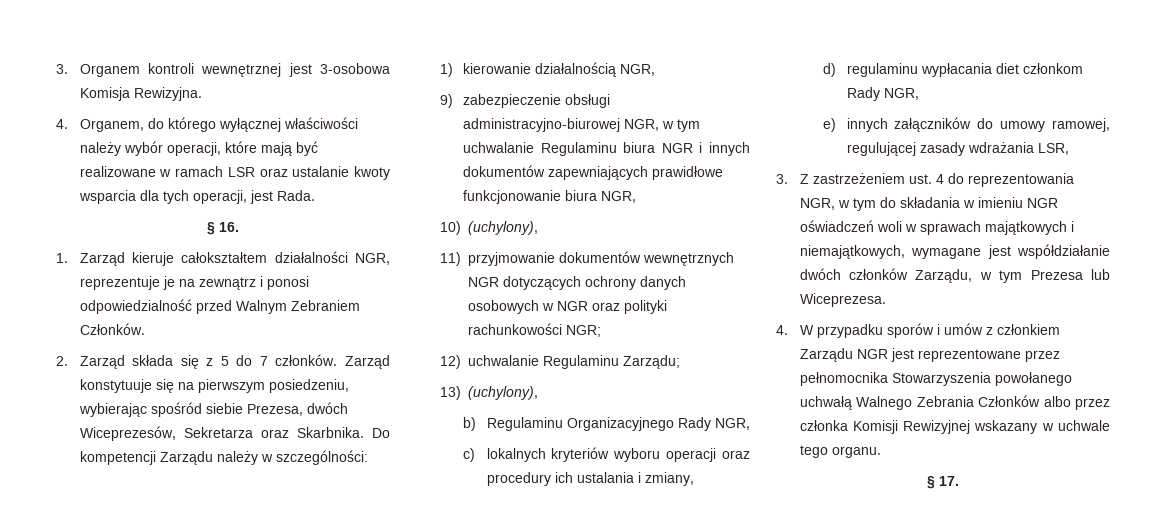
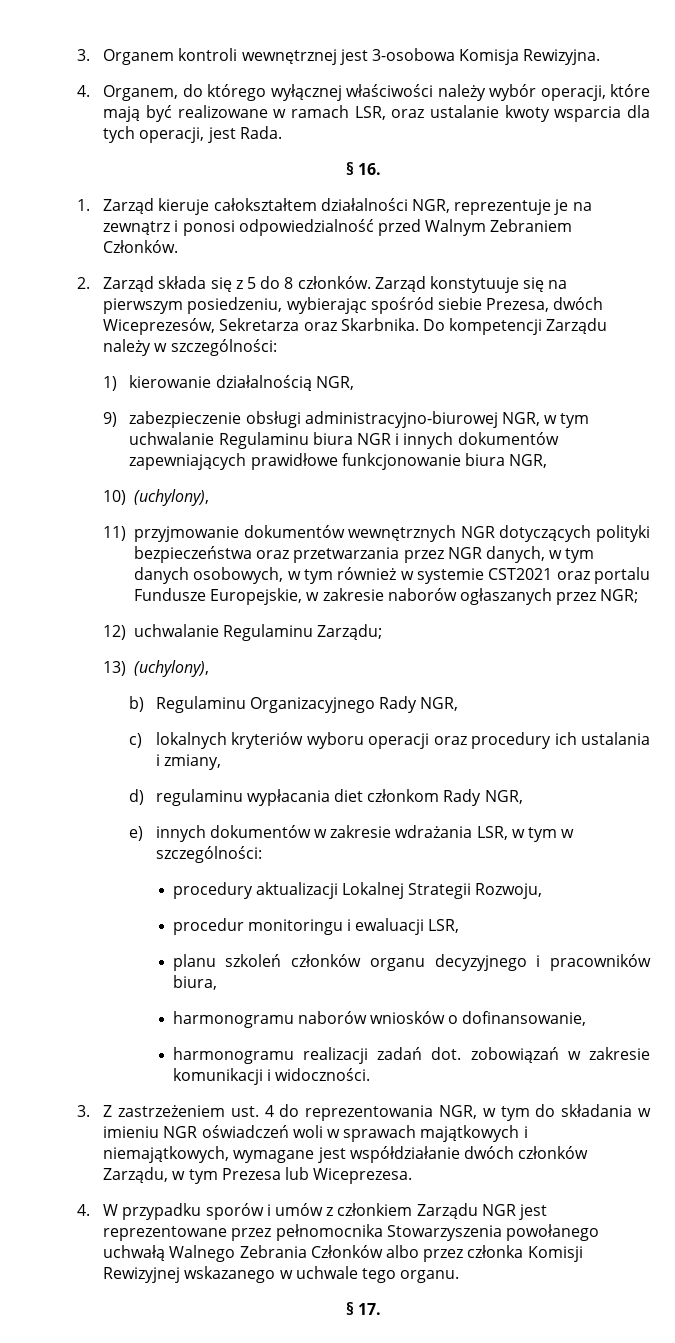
- 4. Organem, do którego wyłącznej właściwości należy wybór operacji, które mają być realizowane w ramach LSR oraz ustalanie kwoty wsparcia dla tych operacji, jest Rada.
+ 4. Organem, do którego wyłącznej właściwości należy wybór operacji, które mają być realizowane w ramach LSR, oraz ustalanie kwoty wsparcia dla tych operacji, jest Rada.
- 2. Zarząd składa się z 5 do 7 członków.
+ 2. Zarząd składa się z 5 do 8 członków.
- 11) przyjmowanie dokumentów wewnętrznych NGR dotyczących ochrony danych osobowych w NGR oraz polityki rachunkowości NGR;
+ 11) przyjmowanie dokumentów wewnętrznych NGR dotyczących polityki bezpieczeństwa oraz przetwarzania przez NGR danych, w tym danych osobowych, w tym również w systemie CST2021 oraz portalu Fundusze Europejskie, w zakresie naborów ogłaszanych przez NGR;
- e) innych załączników do umowy ramowej, regulującej zasady wdrażania LSR,
+ e) innych dokumentów w zakresie wdrażania LSR, w tym w szczególności:
+ procedury aktualizacji Lokalnej Strategii Rozwoju,
+ procedur monitoringu i ewaluacji LSR,
+ planu szkoleń członków organu decyzyjnego i pracowników biura,
+ harmonogramu naborów wniosków o dofinansowanie,
+ harmonogramu realizacji zadań dot. zobowiązań w zakresie komunikacji i widoczności.
- 4. W przypadku sporów i umów z członkiem Zarządu NGR jest reprezentowane przez pełnomocnika Stowarzyszenia powołanego uchwałą Walnego Zebrania Członków albo przez członka Komisji Rewizyjnej wskazany w uchwale tego organu.
+ 4. W przypadku sporów i umów z członkiem Zarządu NGR jest reprezentowane przez pełnomocnika Stowarzyszenia powołanego uchwałą Walnego Zebrania Członków albo przez członka Komisji Rewizyjnej wskazanego w uchwale tego organu.

